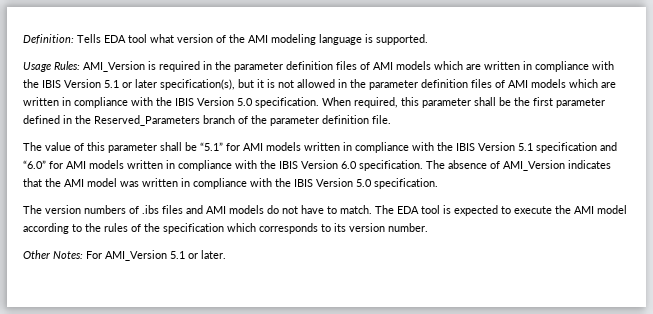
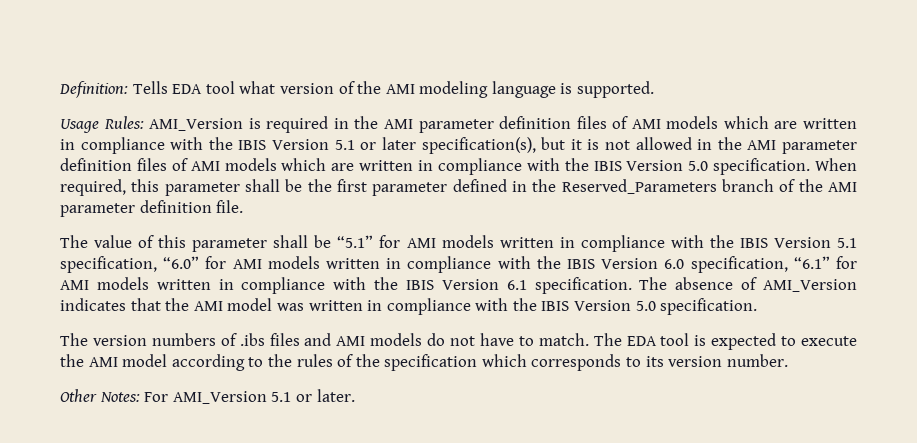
- Usage Rules: AMI_Version is required in the parameter definition files of AMI models which are written in compliance with the IBIS Version 5.1 or later specification(s), but it is not allowed in the parameter definition files of AMI models which are written in compliance with the IBIS Version 5.0 specification.
+ Usage Rules: AMI_Version is required in the AMI parameter definition files of AMI models which are written in compliance with the IBIS Version 5.1 or later specification(s), but it is not allowed in the AMI parameter definition files of AMI models which are written in compliance with the IBIS Version 5.0 specification.
- When required, this parameter shall be the first parameter defined in the Reserved_Parameters branch of the parameter definition file.
+ When required, this parameter shall be the first parameter defined in the Reserved_Parameters branch of the AMI parameter definition file.
- The value of this parameter shall be “5.1” for AMI models written in compliance with the IBIS Version 5.1 specification and “6.0” for AMI models written in compliance with the IBIS Version 6.0 specification.
+ The value of this parameter shall be “5.1” for AMI models written in compliance with the IBIS Version 5.1 specification, “6.0” for AMI models written in compliance with the IBIS Version 6.0 specification, “6.1” for AMI models written in compliance with the IBIS Version 6.1 specification.

